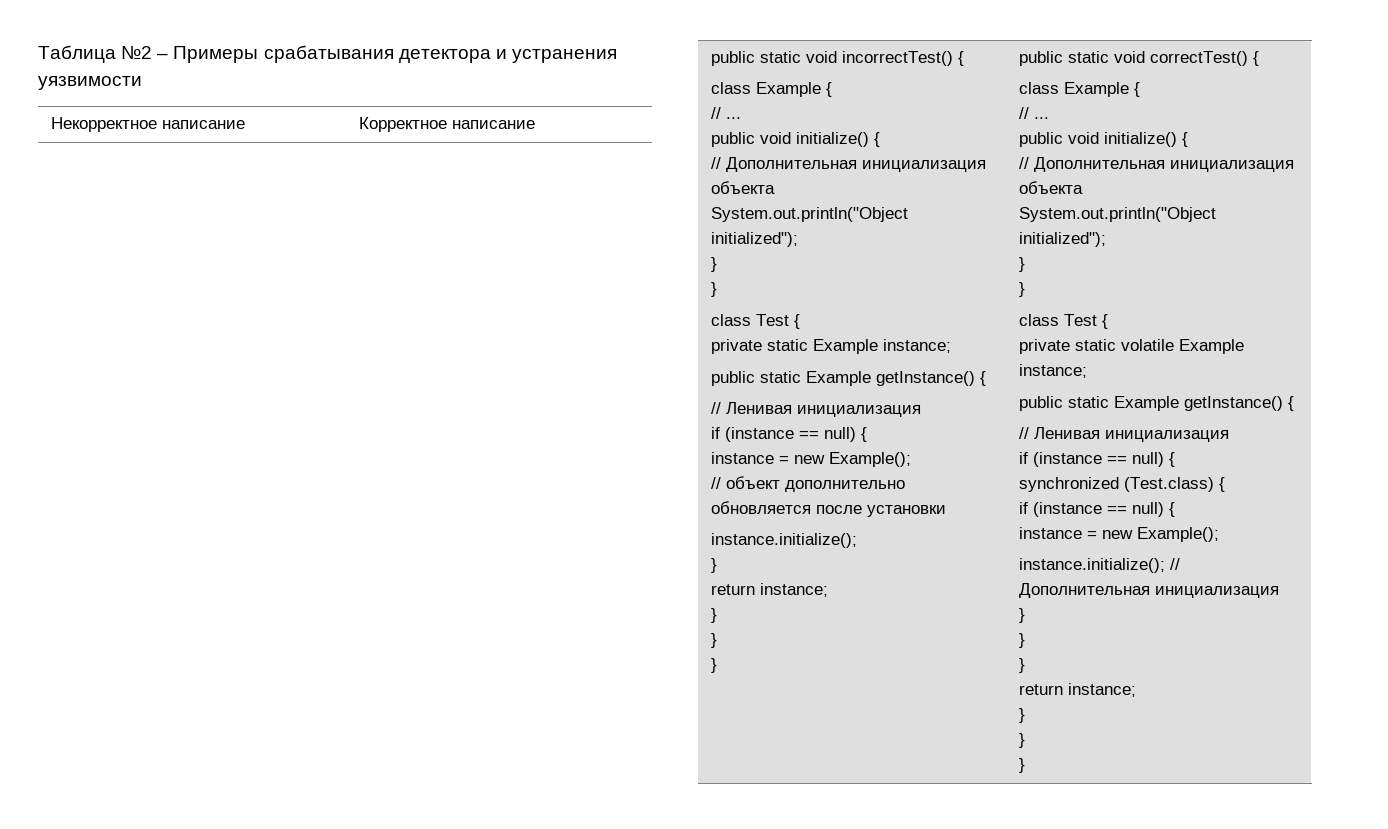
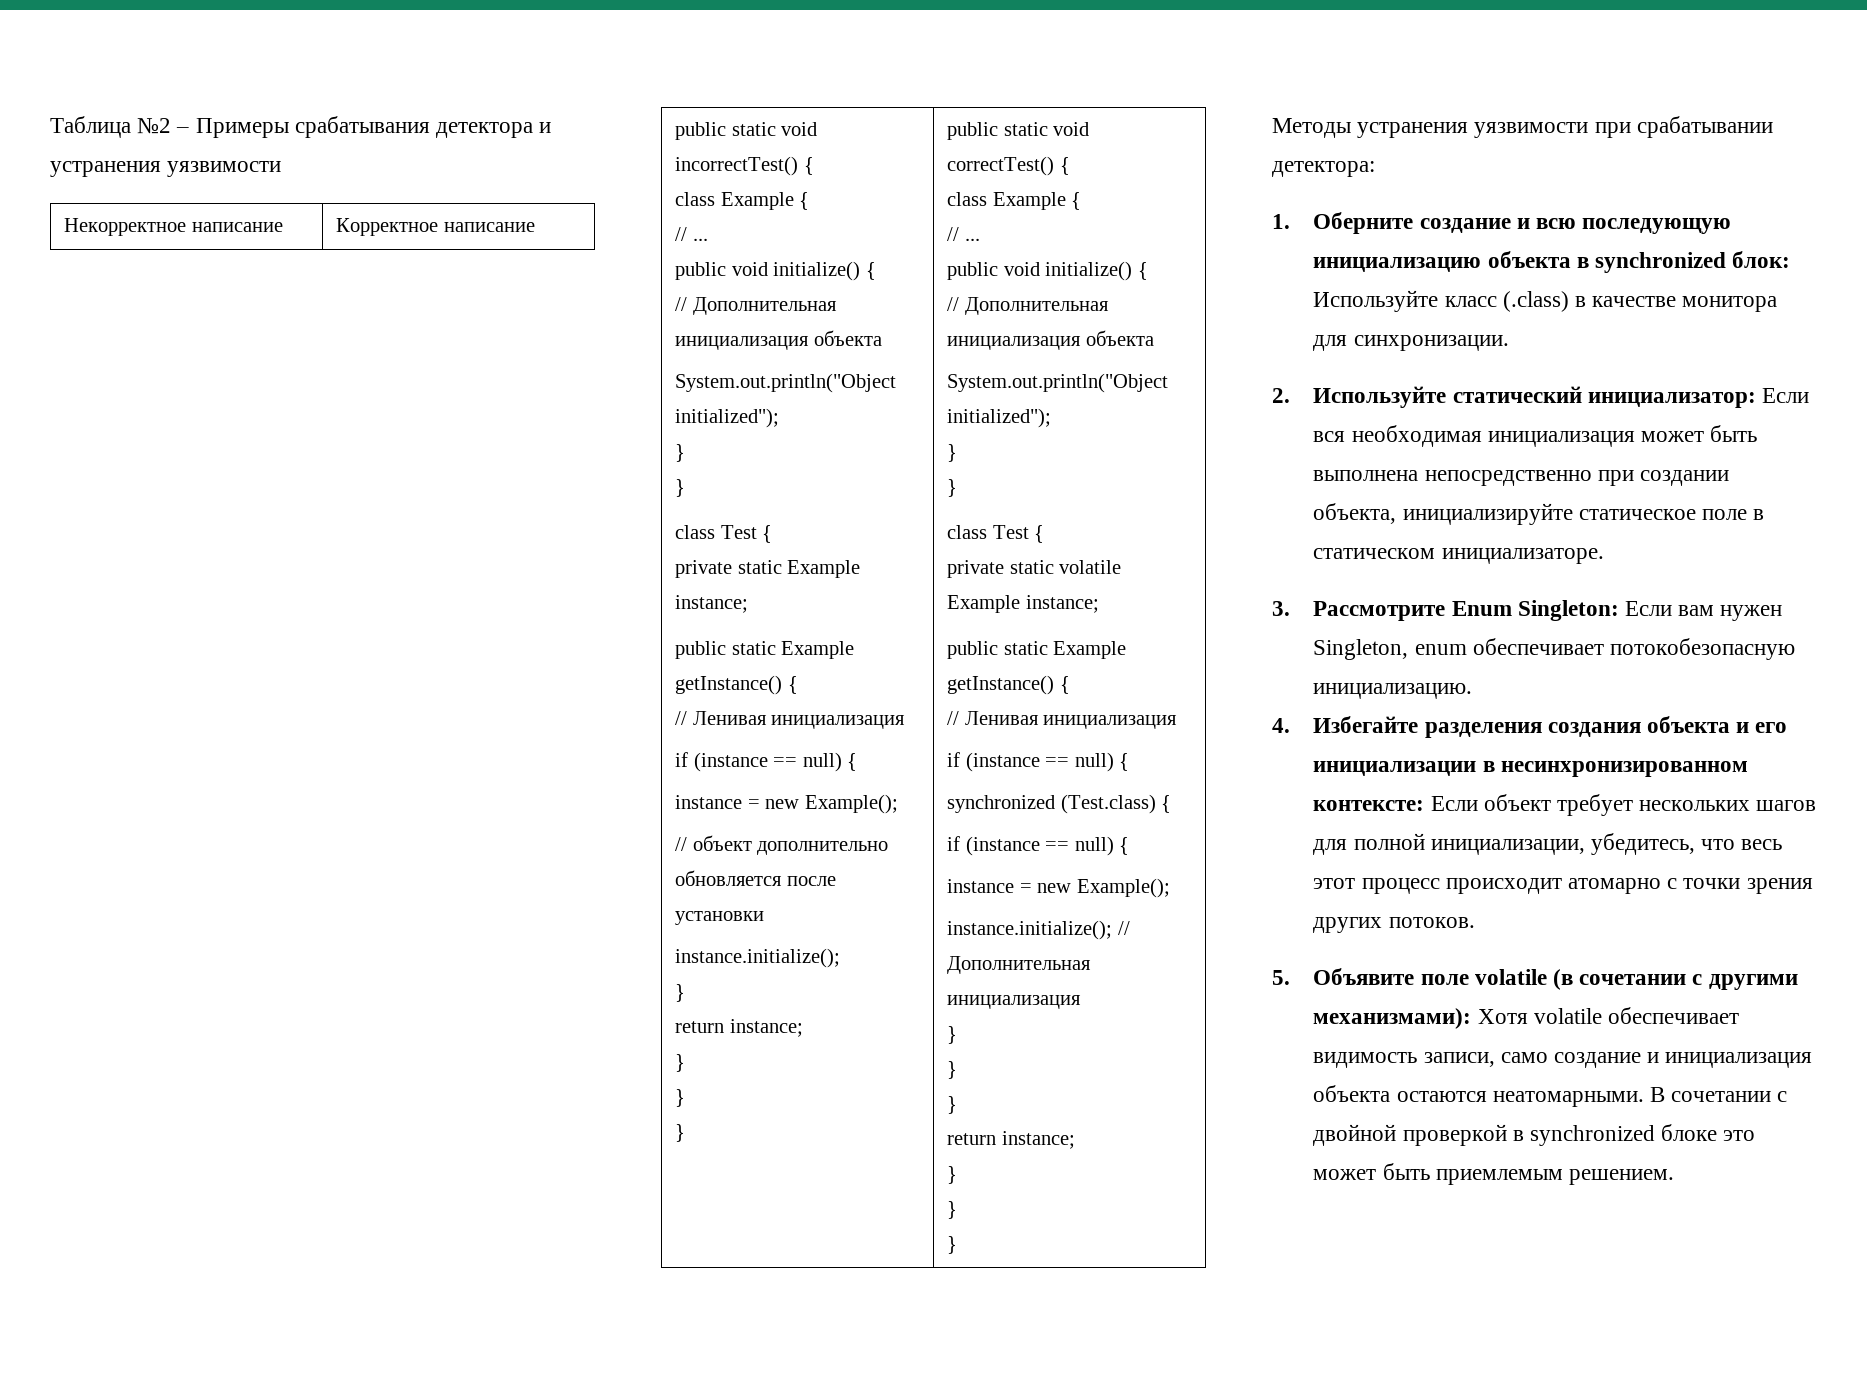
+ Методы устранения уязвимости при срабатывании детектора:
+ 1. Оберните создание и всю последующую инициализацию объекта в synchronized блок: Используйте класс (.class) в качестве монитора для синхронизации.
+ 2. Используйте статический инициализатор: Если вся необходимая инициализация может быть выполнена непосредственно при создании объекта, инициализируйте статическое поле в статическом инициализаторе.
+ 3. Рассмотрите Enum Singleton: Если вам нужен Singleton, enum обеспечивает потокобезопасную инициализацию.
+ 4. Избегайте разделения создания объекта и его инициализации в несинхронизированном контексте: Если объект требует нескольких шагов для полной инициализации, убедитесь, что весь этот процесс происходит атомарно с точки зрения других потоков.
+ 5. Объявите поле volatile (в сочетании с другими механизмами): Хотя volatile обеспечивает видимость записи, само создание и инициализация объекта остаются неатомарными. В сочетании с двойной проверкой в synchronized блоке это может быть приемлемым решением.

